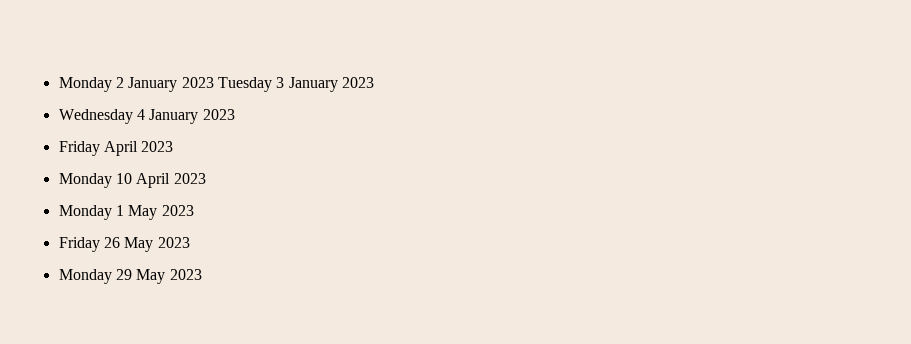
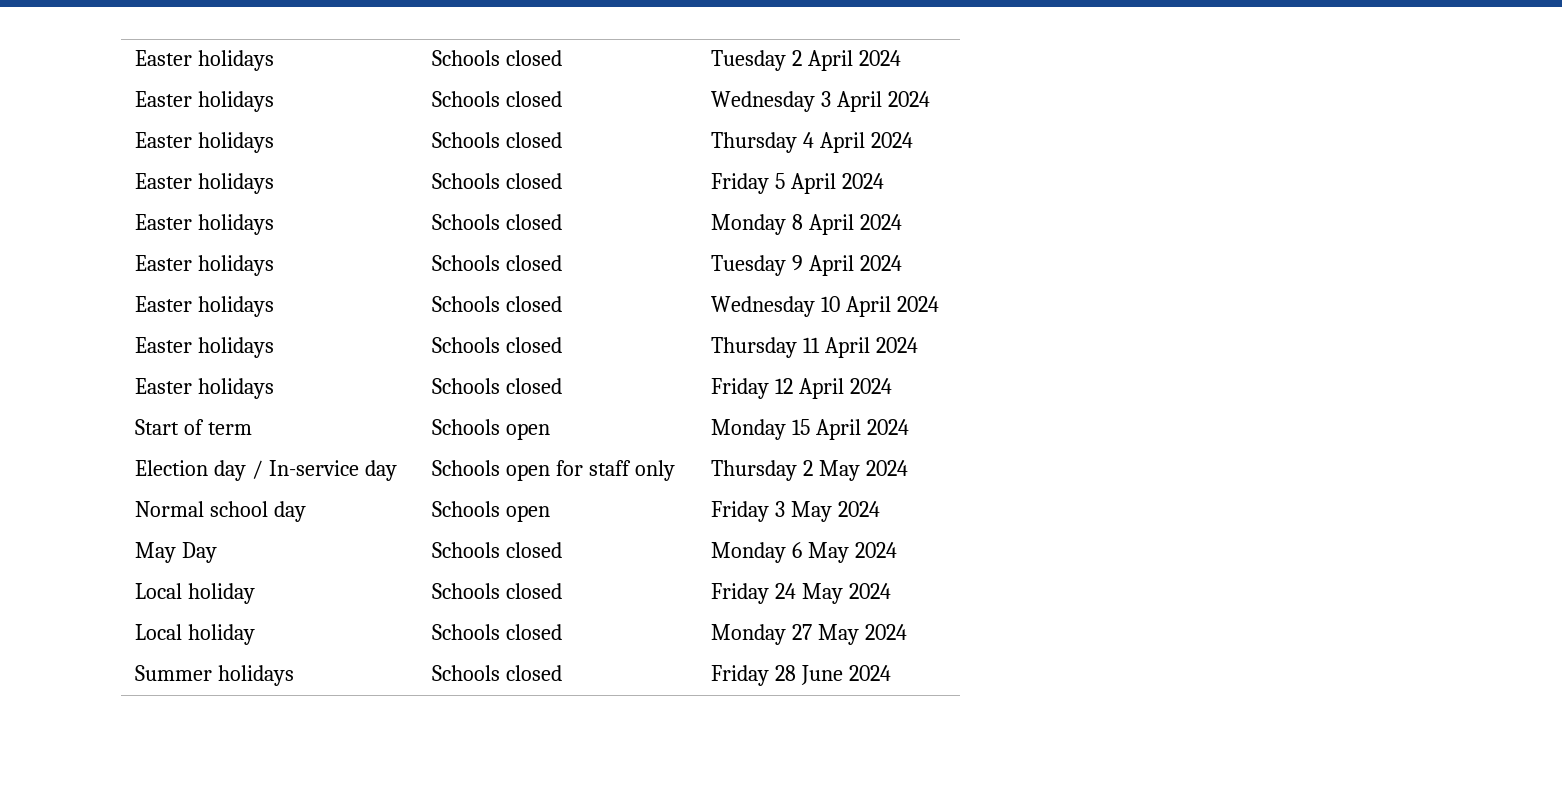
- Monday 2 January 2023 Tuesday 3 January 2023
- Wednesday 4 January 2023
- Friday April 2023
- Monday 10 April 2023
- Monday 1 May 2023
- Friday 26 May 2023
- Monday 29 May 2023
+ Easter holidays | Schools closed | Tuesday 2 April 2024
+ Easter holidays | Schools closed | Wednesday 3 April 2024
+ Easter holidays | Schools closed | Thursday 4 April 2024
+ Easter holidays | Schools closed | Friday 5 April 2024
+ Easter holidays | Schools closed | Monday 8 April 2024
+ Easter holidays | Schools closed | Tuesday 9 April 2024
+ Easter holidays | Schools closed | Wednesday 10 April 2024
+ Easter holidays | Schools closed | Thursday 11 April 2024
+ Easter holidays | Schools closed | Friday 12 April 2024
+ Start of term | Schools open | Monday 15 April 2024
+ Election day / In-service day | Schools open for staff only | Thursday 2 May 2024
+ Normal school day | Schools open | Friday 3 May 2024
+ May Day | Schools closed | Monday 6 May 2024
+ Local holiday | Schools closed | Friday 24 May 2024
+ Local holiday | Schools closed | Monday 27 May 2024
+ Summer holidays | Schools closed | Friday 28 June 2024

